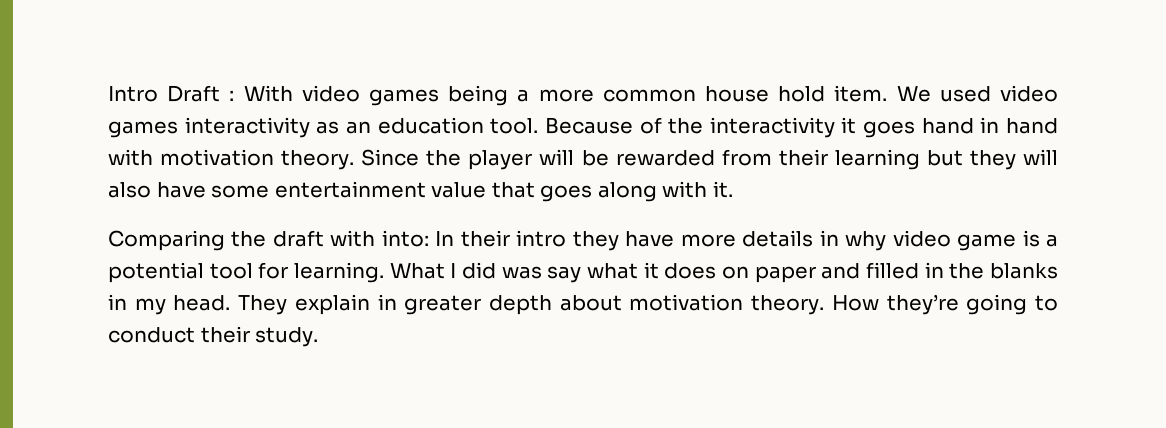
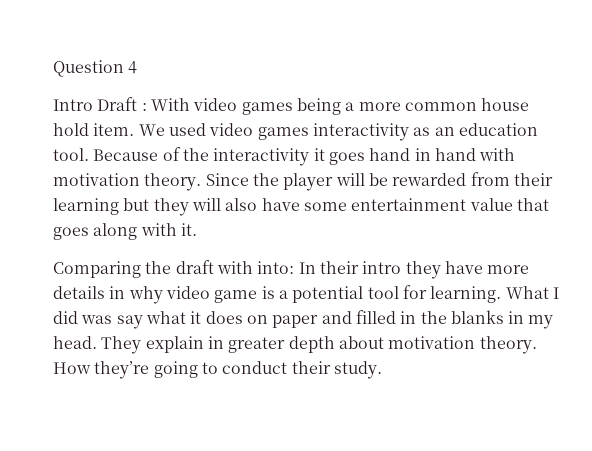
+ Question 4

